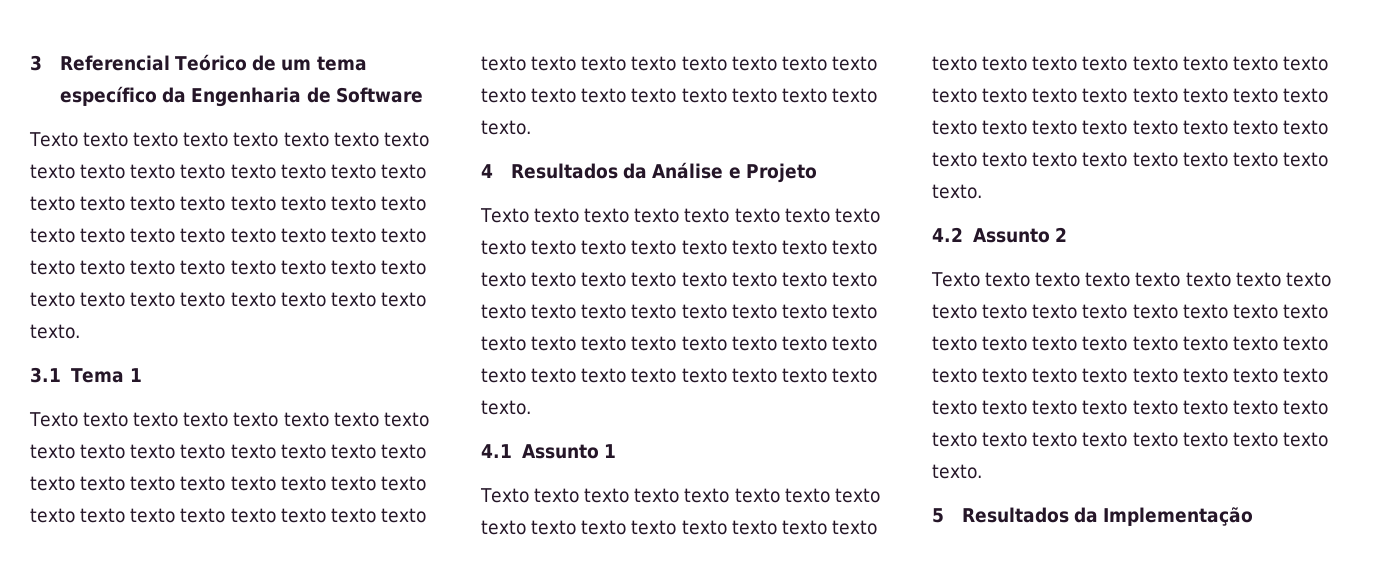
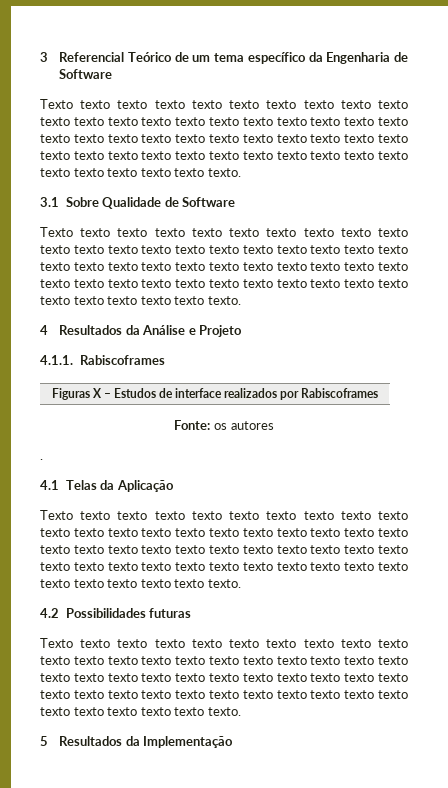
- 3.1 Tema 1
+ 3.1 Sobre Qualidade de Software
  4 Resultados da Análise e Projeto
- Texto texto texto texto texto texto texto texto texto texto texto texto texto texto texto texto texto texto texto texto texto texto texto texto texto texto texto texto texto texto texto texto texto texto texto texto texto texto texto texto texto texto texto texto texto texto texto texto texto.
- 4.1 Assunto 1
+ 4.1.1. Rabiscoframes
+ Figuras X – Estudos de interface realizados por Rabiscoframes
+ Fonte: os autores
+ .
+ 4.1 Telas da Aplicação
- 4.2 Assunto 2
+ 4.2 Possibilidades futuras

